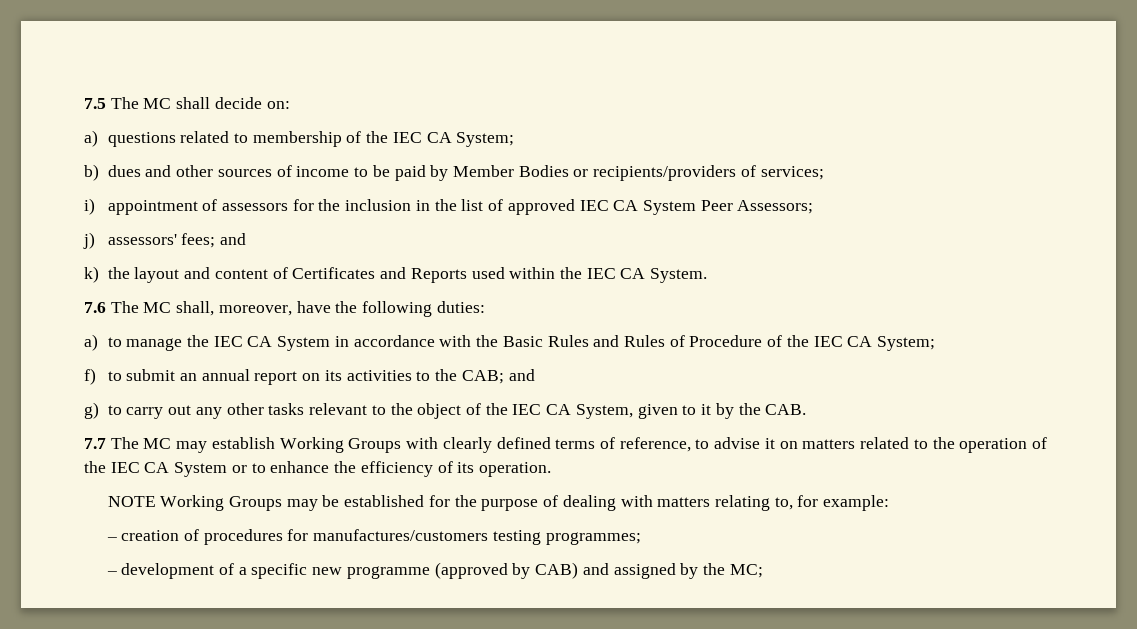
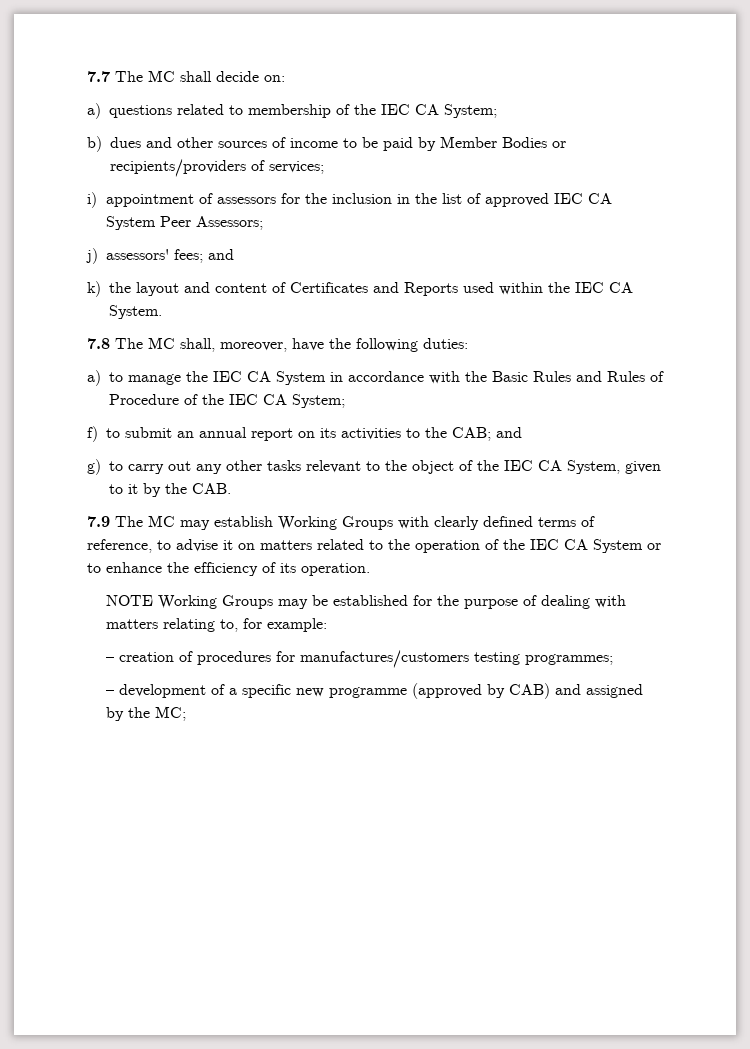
- 7.5 The MC shall decide on:
+ 7.7 The MC shall decide on:
- 7.6 The MC shall, moreover, have the following duties:
+ 7.8 The MC shall, moreover, have the following duties:
- 7.7 The MC may establish Working Groups with clearly defined terms of reference, to advise it on matters related to the operation of the IEC CA System or to enhance the efficiency of its operation.
+ 7.9 The MC may establish Working Groups with clearly defined terms of reference, to advise it on matters related to the operation of the IEC CA System or to enhance the efficiency of its operation.

